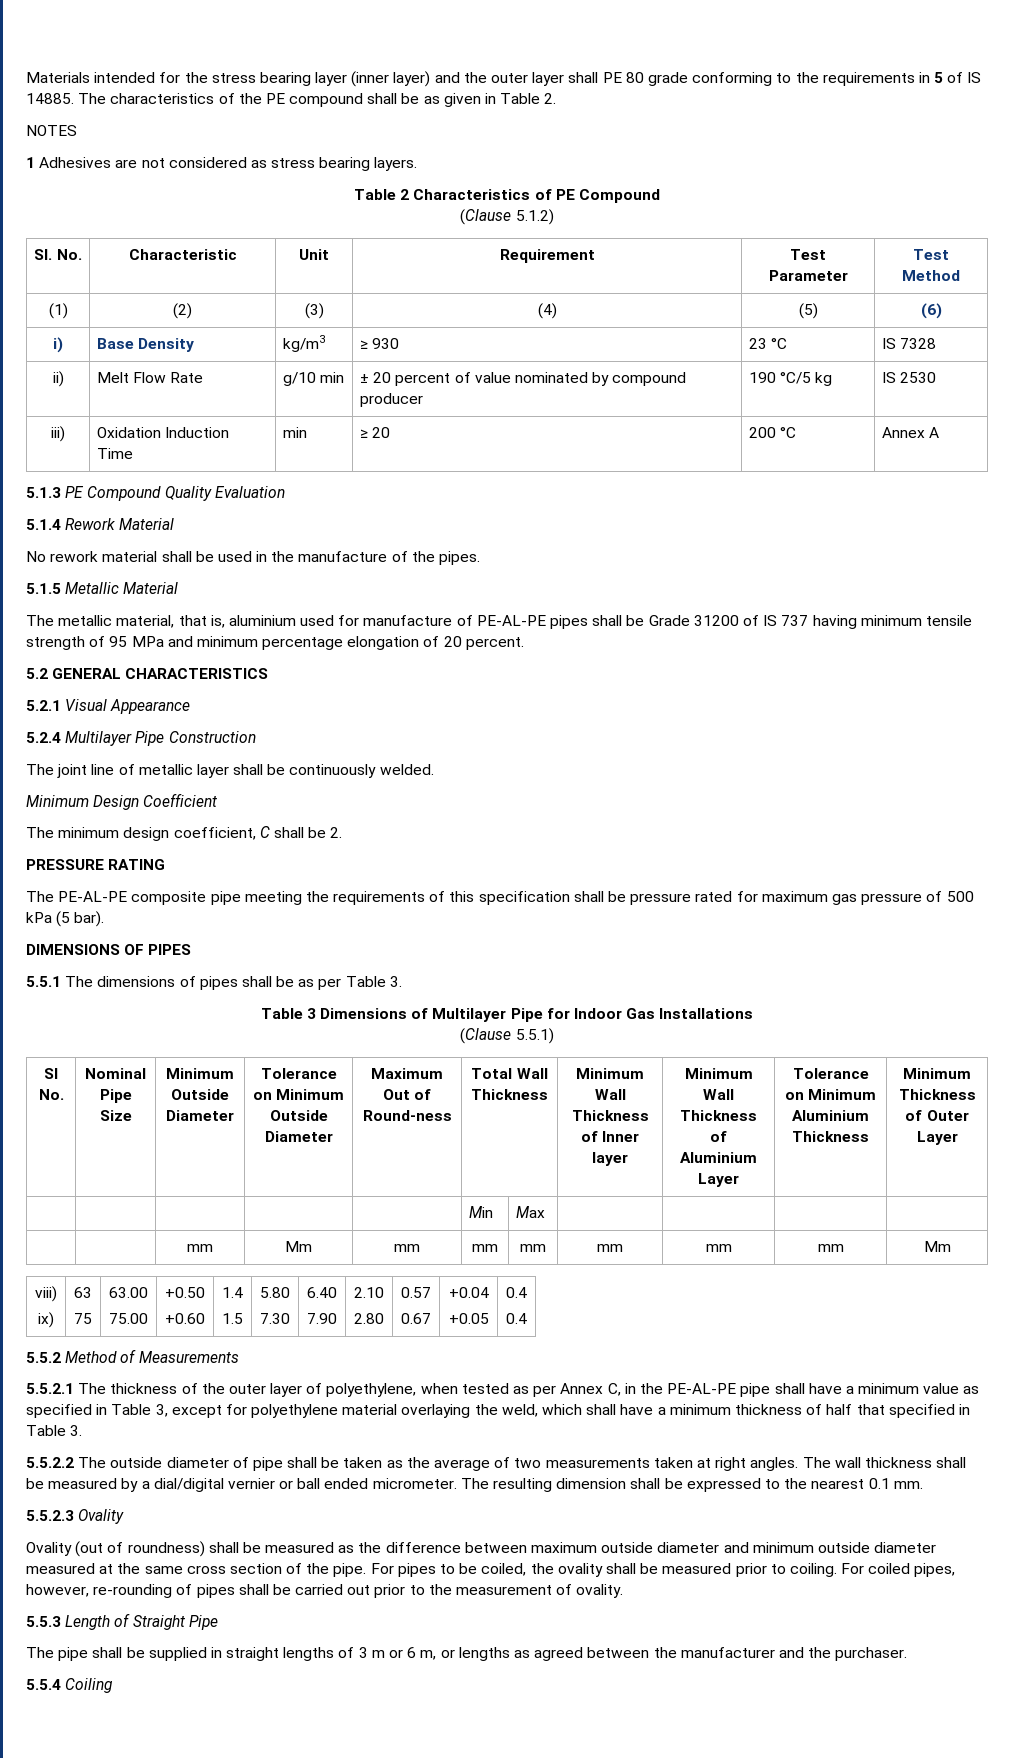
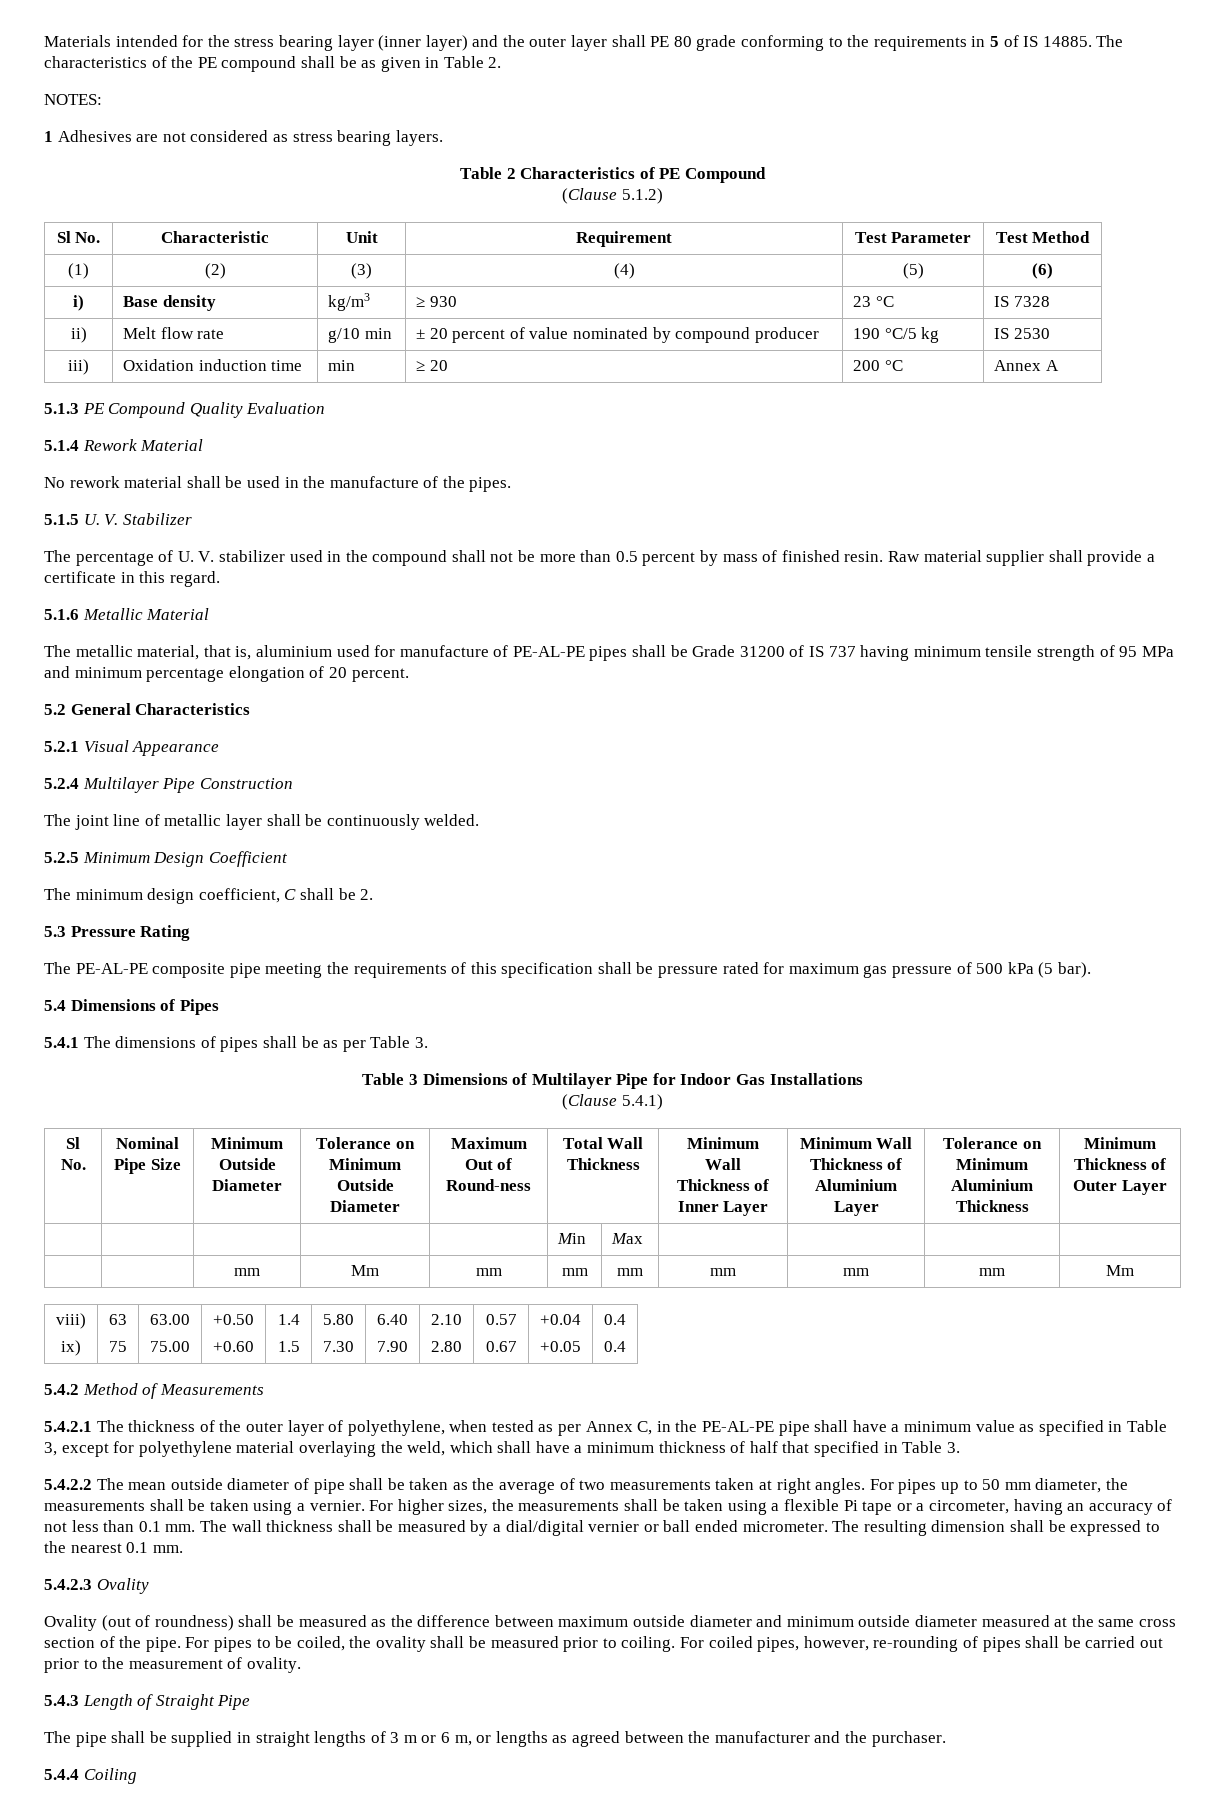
- NOTES
+ NOTES:
- Sl. No. | Characteristic | Unit | Requirement | Test Parameter | Test Method
+ Sl No. | Characteristic | Unit | Requirement | Test Parameter | Test Method
- i) | Base Density | kg/m3 | ≥ 930 | 23 °C | IS 7328
+ i) | Base density | kg/m3 | ≥ 930 | 23 °C | IS 7328
- ii) | Melt Flow Rate | g/10 min | ± 20 percent of value nominated by compound producer | 190 °C/5 kg | IS 2530
+ ii) | Melt flow rate | g/10 min | ± 20 percent of value nominated by compound producer | 190 °C/5 kg | IS 2530
- iii) | Oxidation Induction Time | min | ≥ 20 | 200 °C | Annex A
+ iii) | Oxidation induction time | min | ≥ 20 | 200 °C | Annex A
- 5.1.5 Metallic Material
+ 5.1.5 U. V. Stabilizer
+ The percentage of U. V. stabilizer used in the compound shall not be more than 0.5 percent by mass of finished resin. Raw material supplier shall provide a certificate in this regard.
+ 5.1.6 Metallic Material
- 5.2 GENERAL CHARACTERISTICS
+ 5.2 General Characteristics
- Minimum Design Coefficient
+ 5.2.5 Minimum Design Coefficient
- PRESSURE RATING
+ 5.3 Pressure Rating
- DIMENSIONS OF PIPES
- 5.5.1 The dimensions of pipes shall be as per Table 3.
+ 5.4 Dimensions of Pipes
+ 5.4.1 The dimensions of pipes shall be as per Table 3.
- (Clause 5.5.1)
+ (Clause 5.4.1)
- Minimum Wall Thickness of Inner layer
+ Minimum Wall Thickness of Inner Layer
- 5.5.2 Method of Measurements
+ 5.4.2 Method of Measurements
- 5.5.2.1 The thickness of the outer layer of polyethylene, when tested as per Annex C, in the PE-AL-PE pipe shall have a minimum value as specified in Table 3, except for polyethylene material overlaying the weld, which shall have a minimum thickness of half that specified in Table 3.
+ 5.4.2.1 The thickness of the outer layer of polyethylene, when tested as per Annex C, in the PE-AL-PE pipe shall have a minimum value as specified in Table 3, except for polyethylene material overlaying the weld, which shall have a minimum thickness of half that specified in Table 3.
- 5.5.2.2 The outside diameter of pipe shall be taken as the average of two measurements taken at right angles.
+ 5.4.2.2 The mean outside diameter of pipe shall be taken as the average of two measurements taken at right angles.
+ For pipes up to 50 mm diameter, the measurements shall be taken using a vernier. For higher sizes, the measurements shall be taken using a flexible Pi tape or a circometer, having an accuracy of not less than 0.1 mm.
- 5.5.2.3 Ovality
+ 5.4.2.3 Ovality
- 5.5.3 Length of Straight Pipe
+ 5.4.3 Length of Straight Pipe
- 5.5.4 Coiling
+ 5.4.4 Coiling

